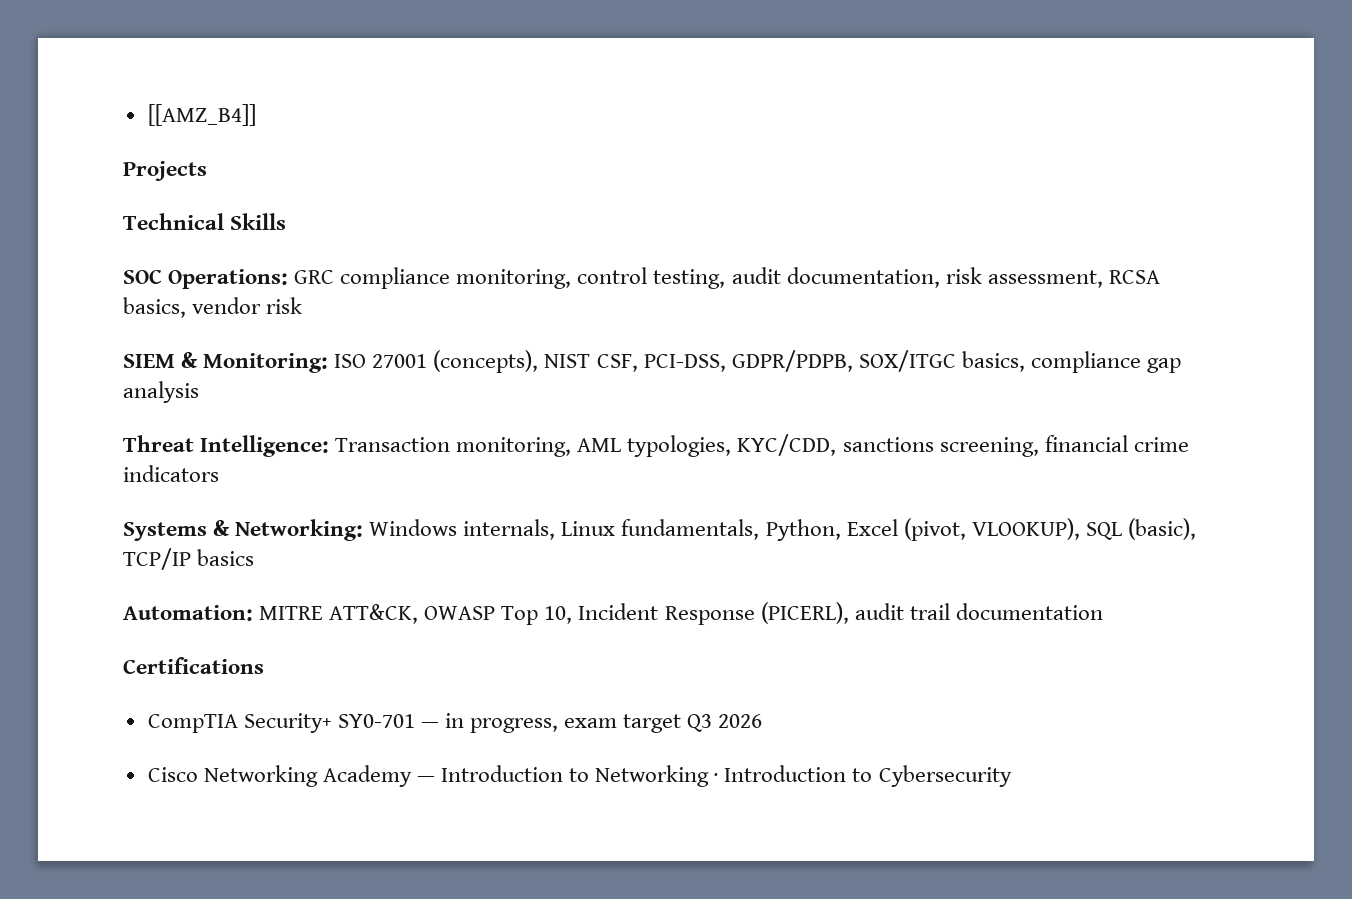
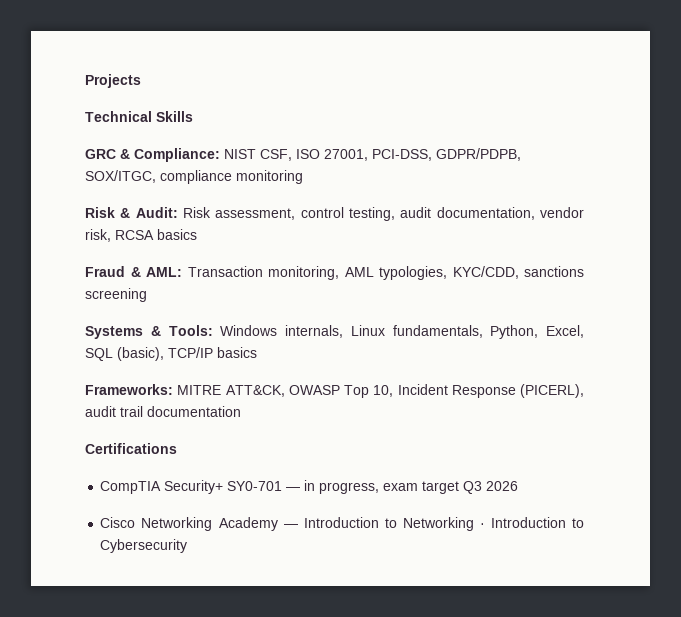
- [[AMZ_B4]]
- SOC Operations: GRC compliance monitoring, control testing, audit documentation, risk assessment, RCSA basics, vendor risk
- SIEM & Monitoring: ISO 27001 (concepts), NIST CSF, PCI-DSS, GDPR/PDPB, SOX/ITGC basics, compliance gap analysis
- Threat Intelligence: Transaction monitoring, AML typologies, KYC/CDD, sanctions screening, financial crime indicators
+ GRC & Compliance: NIST CSF, ISO 27001, PCI-DSS, GDPR/PDPB, SOX/ITGC, compliance monitoring
+ Risk & Audit: Risk assessment, control testing, audit documentation, vendor risk, RCSA basics
+ Fraud & AML: Transaction monitoring, AML typologies, KYC/CDD, sanctions screening
- Systems & Networking: Windows internals, Linux fundamentals, Python, Excel (pivot, VLOOKUP), SQL (basic), TCP/IP basics
+ Systems & Tools: Windows internals, Linux fundamentals, Python, Excel, SQL (basic), TCP/IP basics
- Automation: MITRE ATT&CK, OWASP Top 10, Incident Response (PICERL), audit trail documentation
+ Frameworks: MITRE ATT&CK, OWASP Top 10, Incident Response (PICERL), audit trail documentation

